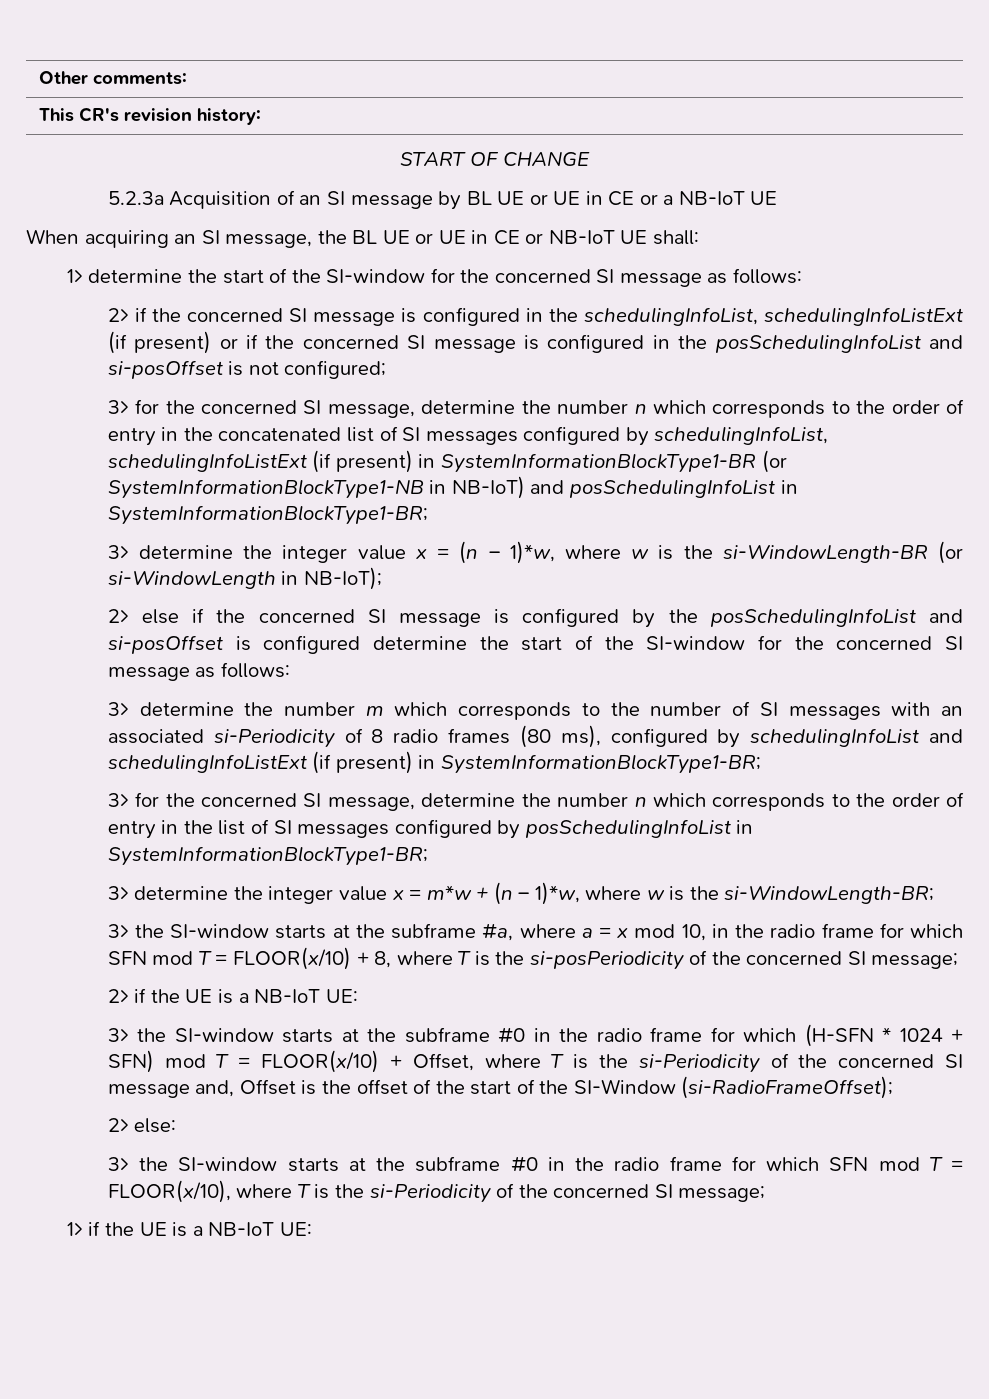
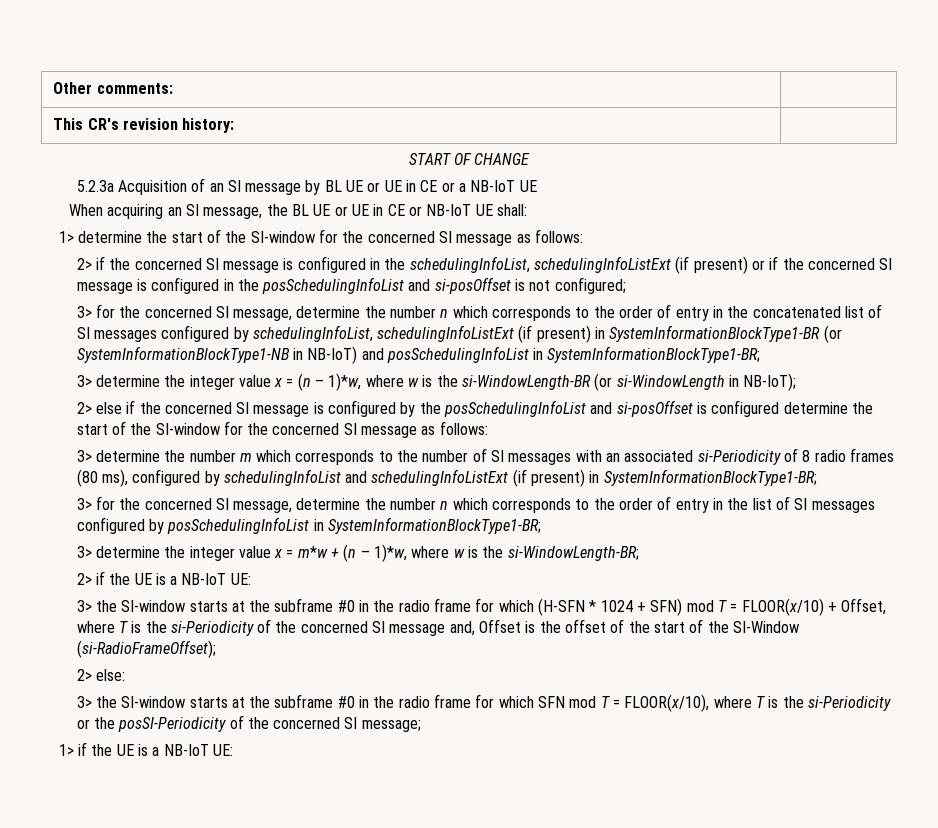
- 3> the SI-window starts at the subframe #a, where a = x mod 10, in the radio frame for which SFN mod T = FLOOR(x/10) + 8, where T is the si-posPeriodicity of the concerned SI message;
- 3> the SI-window starts at the subframe #0 in the radio frame for which SFN mod T = FLOOR(x/10), where T is the si-Periodicity of the concerned SI message;
+ 3> the SI-window starts at the subframe #0 in the radio frame for which SFN mod T = FLOOR(x/10), where T is the si-Periodicity or the posSI-Periodicity of the concerned SI message;

